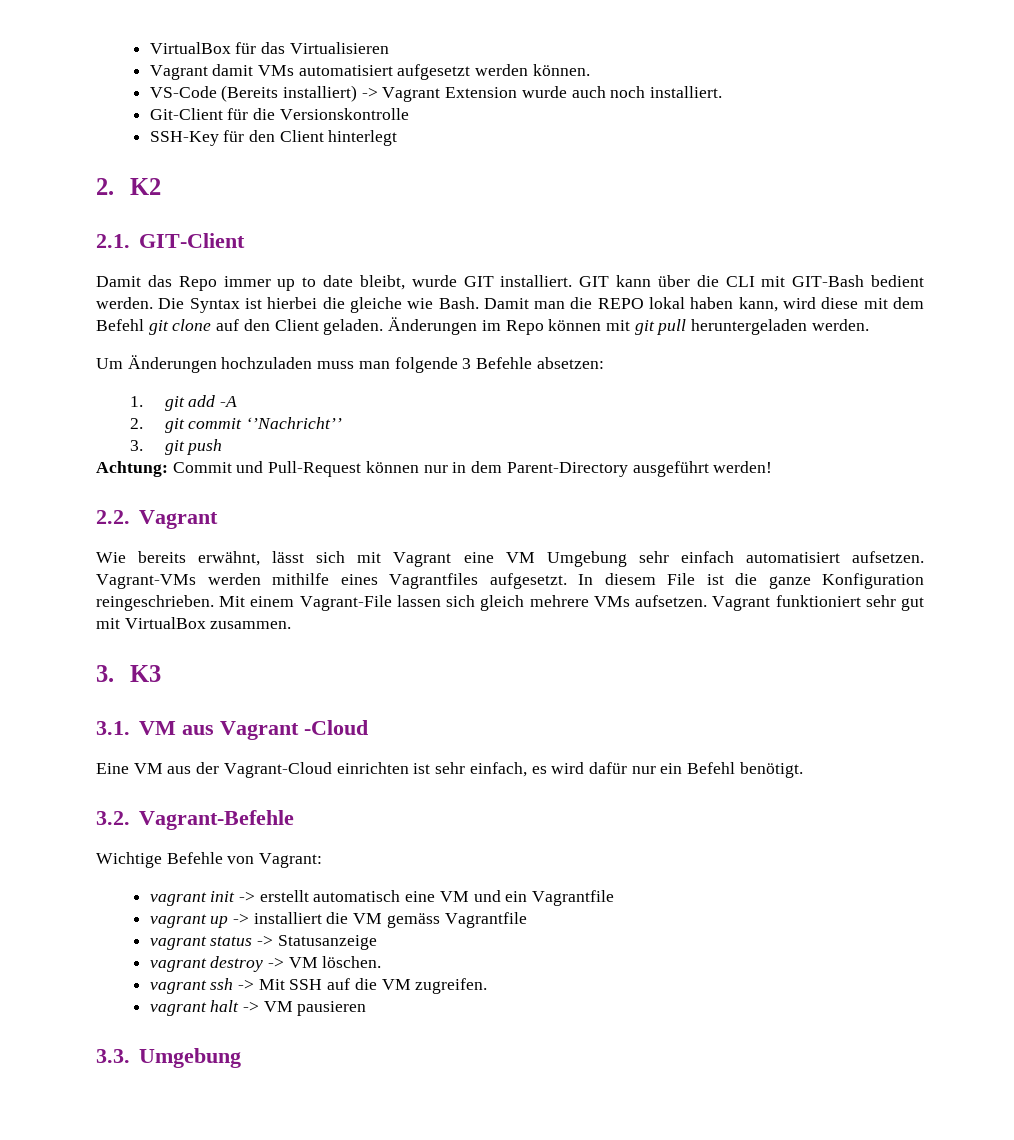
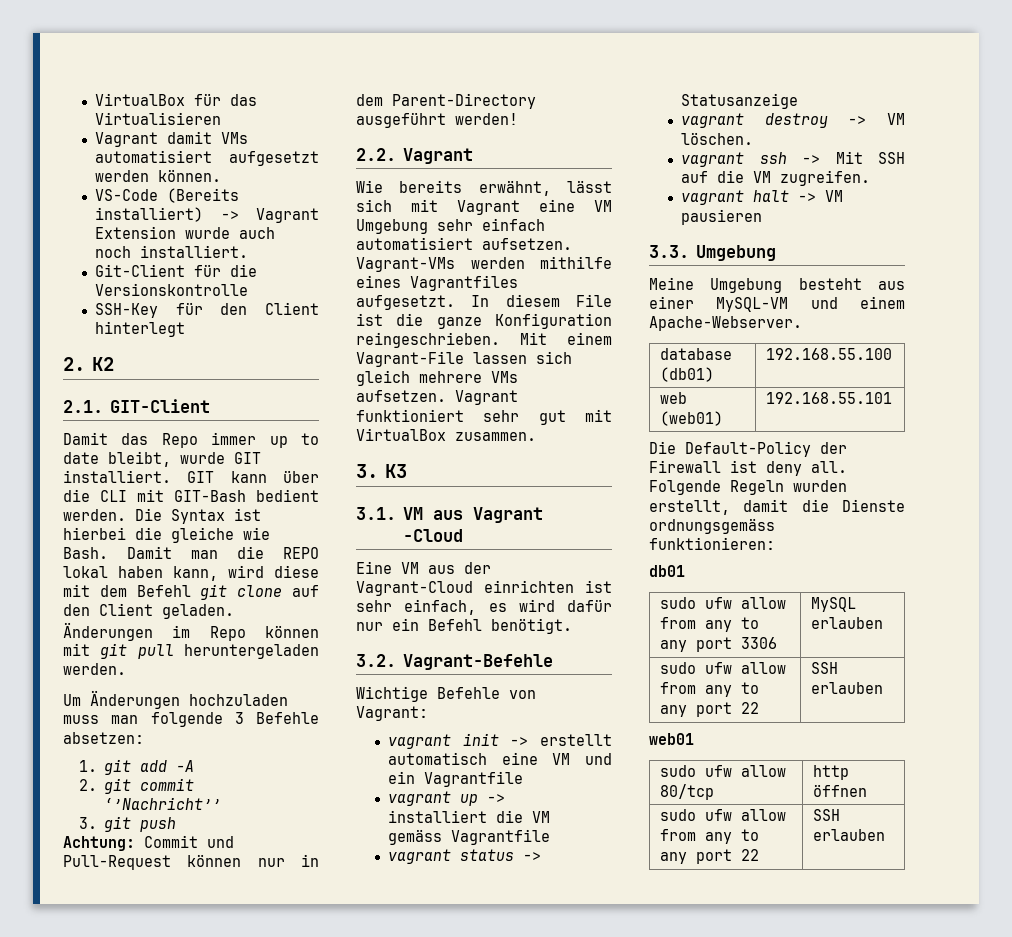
+ Meine Umgebung besteht aus einer MySQL-VM und einem Apache-Webserver.
+ database (db01) | 192.168.55.100
+ web (web01) | 192.168.55.101
+ Die Default-Policy der Firewall ist deny all. Folgende Regeln wurden erstellt, damit die Dienste ordnungsgemäss funktionieren:
+ db01
+ sudo ufw allow from any to any port 3306 | MySQL erlauben
+ sudo ufw allow from any to any port 22 | SSH erlauben
+ web01
+ sudo ufw allow 80/tcp | http öffnen
+ sudo ufw allow from any to any port 22 | SSH erlauben

